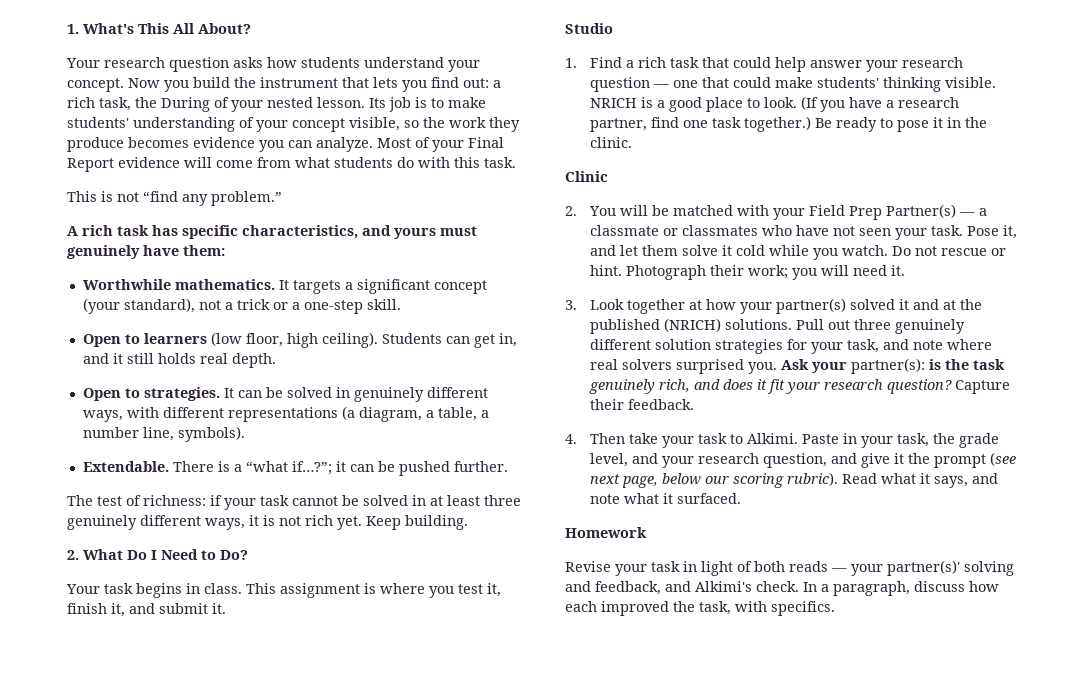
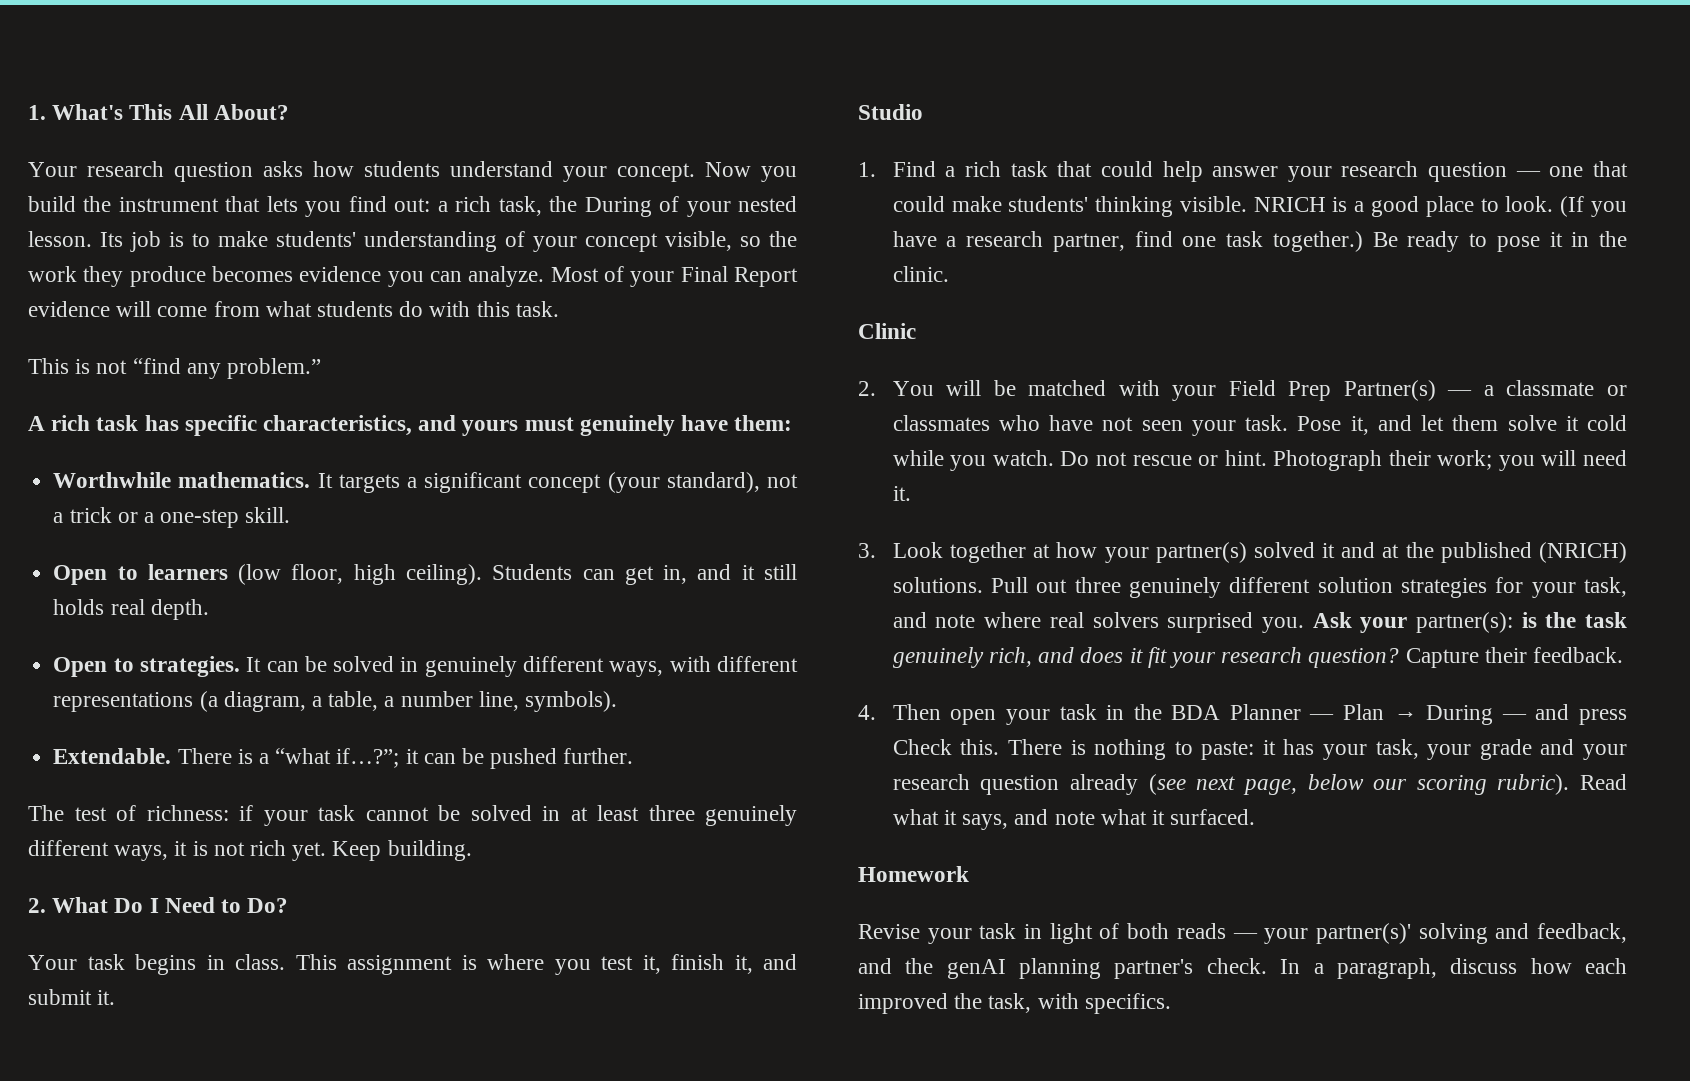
- 4. Then take your task to Alkimi. Paste in your task, the grade level, and your research question, and give it the prompt (see next page, below our scoring rubric).
+ 4. Then open your task in the BDA Planner — Plan → During — and press Check this. There is nothing to paste: it has your task, your grade and your research question already (see next page, below our scoring rubric).
- Revise your task in light of both reads — your partner(s)' solving and feedback, and Alkimi's check.
+ Revise your task in light of both reads — your partner(s)' solving and feedback, and the genAI planning partner's check.

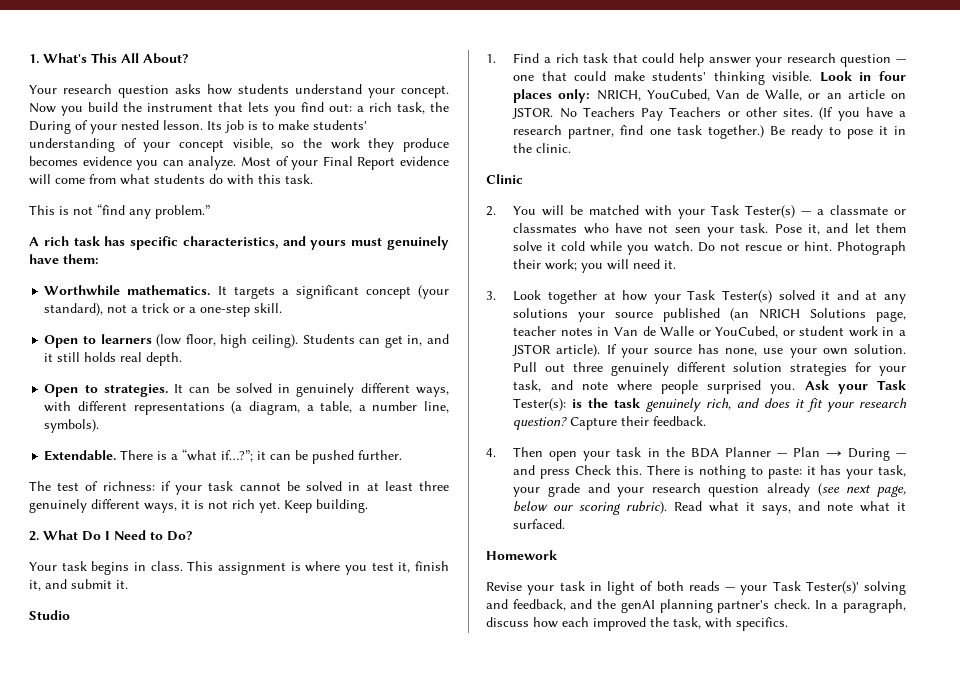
- NRICH is a good place to look.
+ Look in four places only: NRICH, YouCubed, Van de Walle, or an article on JSTOR. No Teachers Pay Teachers or other sites.
- 2. You will be matched with your Field Prep Partner(s) — a classmate or classmates who have not seen your task.
+ 2. You will be matched with your Task Tester(s) — a classmate or classmates who have not seen your task.
- 3. Look together at how your partner(s) solved it and at the published (NRICH) solutions.
+ 3. Look together at how your Task Tester(s) solved it and at any solutions your source published (an NRICH Solutions page, teacher notes in Van de Walle or YouCubed, or student work in a JSTOR article). If your source has none, use your own solution.
- Pull out three genuinely different solution strategies for your task, and note where real solvers surprised you.
+ Pull out three genuinely different solution strategies for your task, and note where people surprised you.
- Ask your partner(s): is the task genuinely rich, and does it fit your research question?
+ Ask your Task Tester(s): is the task genuinely rich, and does it fit your research question?
- Revise your task in light of both reads — your partner(s)' solving and feedback, and the genAI planning partner's check.
+ Revise your task in light of both reads — your Task Tester(s)' solving and feedback, and the genAI planning partner's check.

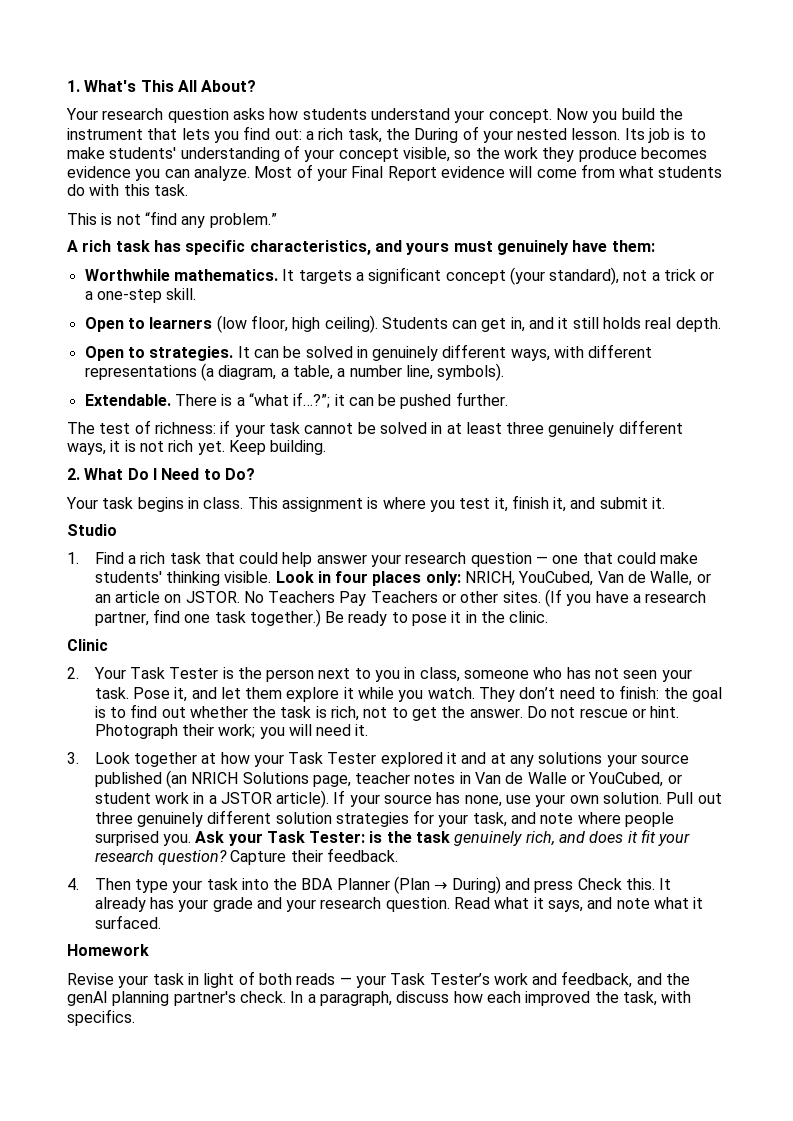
- 2. You will be matched with your Task Tester(s) — a classmate or classmates who have not seen your task.
+ 2. Your Task Tester is the person next to you in class, someone who has not seen your task.
- Pose it, and let them solve it cold while you watch.
+ Pose it, and let them explore it while you watch. They don’t need to finish: the goal is to find out whether the task is rich, not to get the answer.
- 3. Look together at how your Task Tester(s) solved it and at any solutions your source published (an NRICH Solutions page, teacher notes in Van de Walle or YouCubed, or student work in a JSTOR article).
+ 3. Look together at how your Task Tester explored it and at any solutions your source published (an NRICH Solutions page, teacher notes in Van de Walle or YouCubed, or student work in a JSTOR article).
- Ask your Task Tester(s): is the task genuinely rich, and does it fit your research question?
+ Ask your Task Tester: is the task genuinely rich, and does it fit your research question?
- 4. Then open your task in the BDA Planner — Plan → During — and press Check this. There is nothing to paste: it has your task, your grade and your research question already (see next page, below our scoring rubric).
+ 4. Then type your task into the BDA Planner (Plan → During) and press Check this. It already has your grade and your research question.
- Revise your task in light of both reads — your Task Tester(s)' solving and feedback, and the genAI planning partner's check.
+ Revise your task in light of both reads — your Task Tester’s work and feedback, and the genAI planning partner's check.

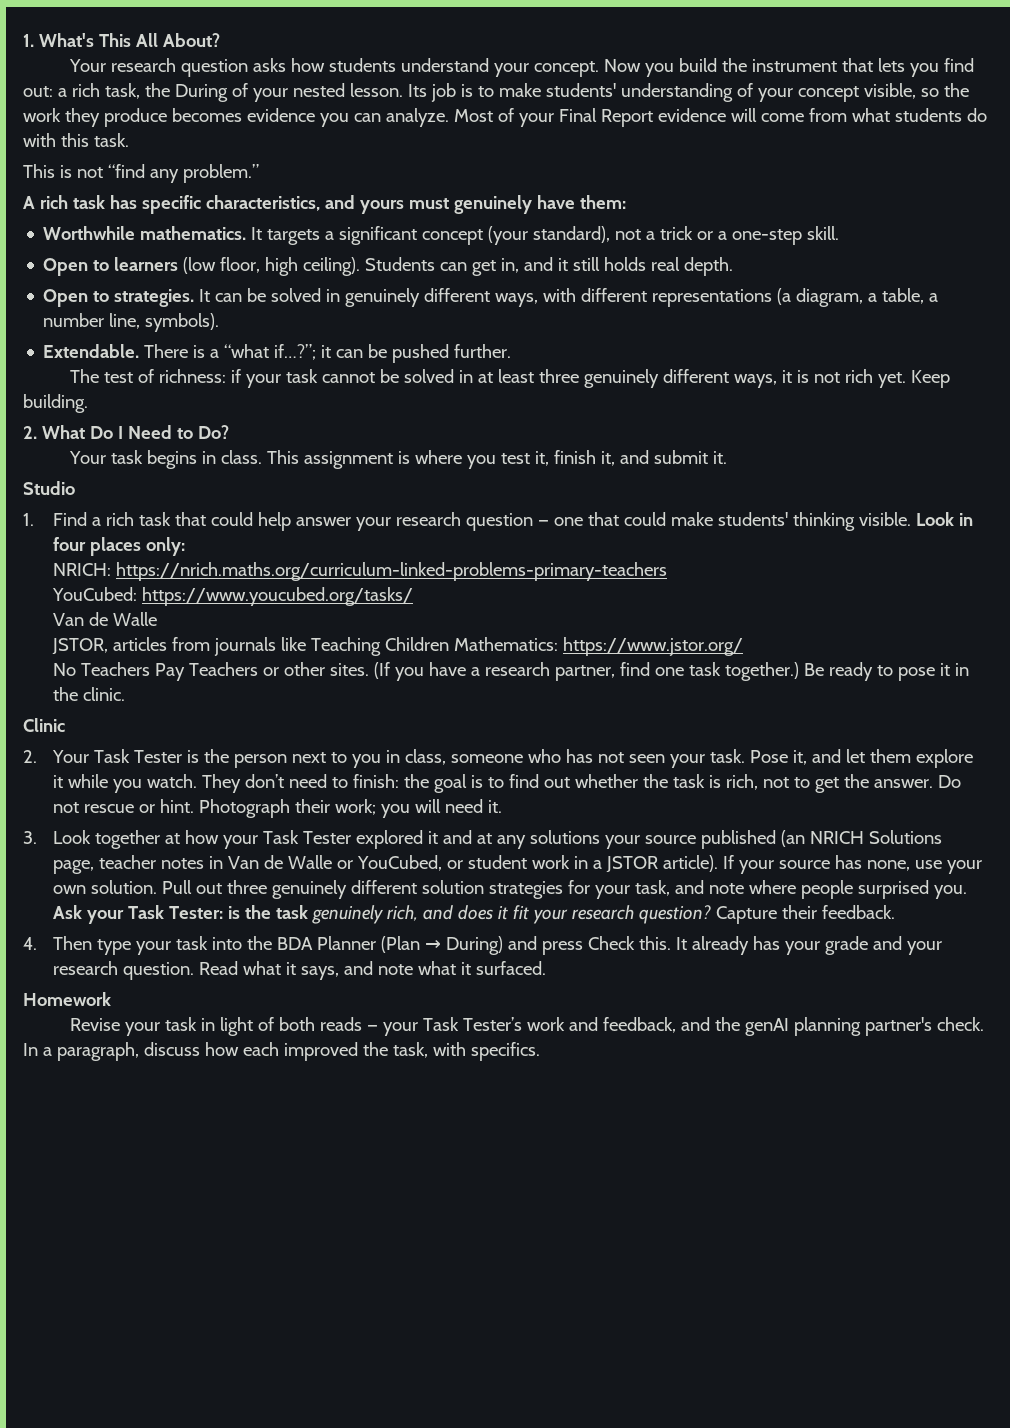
- Look in four places only: NRICH, YouCubed, Van de Walle, or an article on JSTOR. No Teachers Pay Teachers or other sites.
+ Look in four places only:
+ NRICH: https://nrich.maths.org/curriculum-linked-problems-primary-teachers
+ YouCubed: https://www.youcubed.org/tasks/
+ Van de Walle
+ JSTOR, articles from journals like Teaching Children Mathematics: https://www.jstor.org/
+ No Teachers Pay Teachers or other sites.

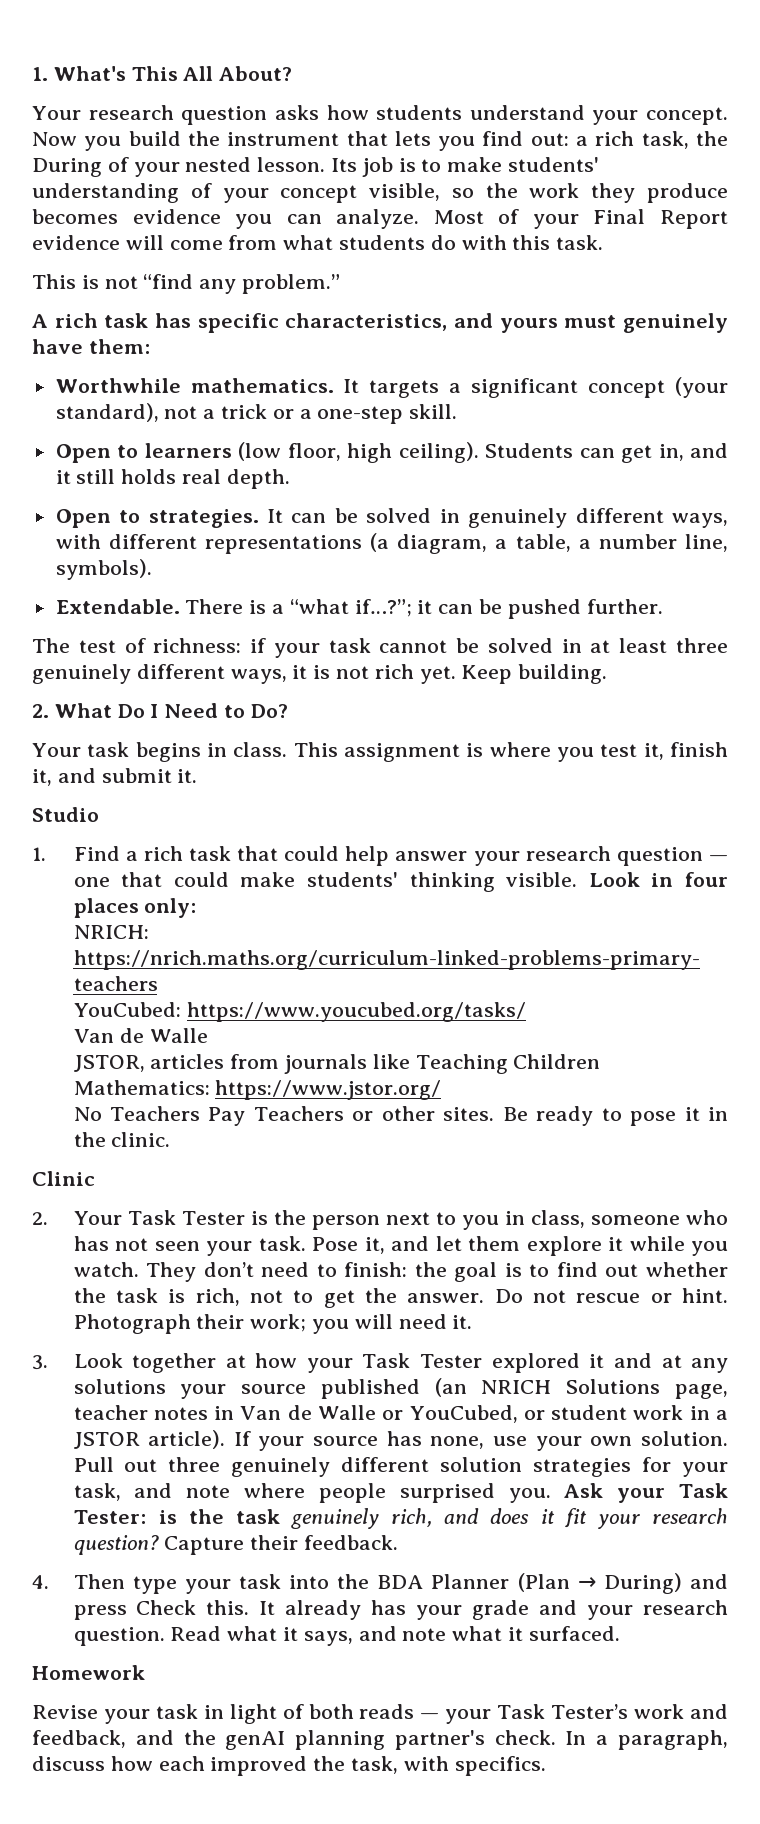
- (If you have a research partner, find one task together.)

